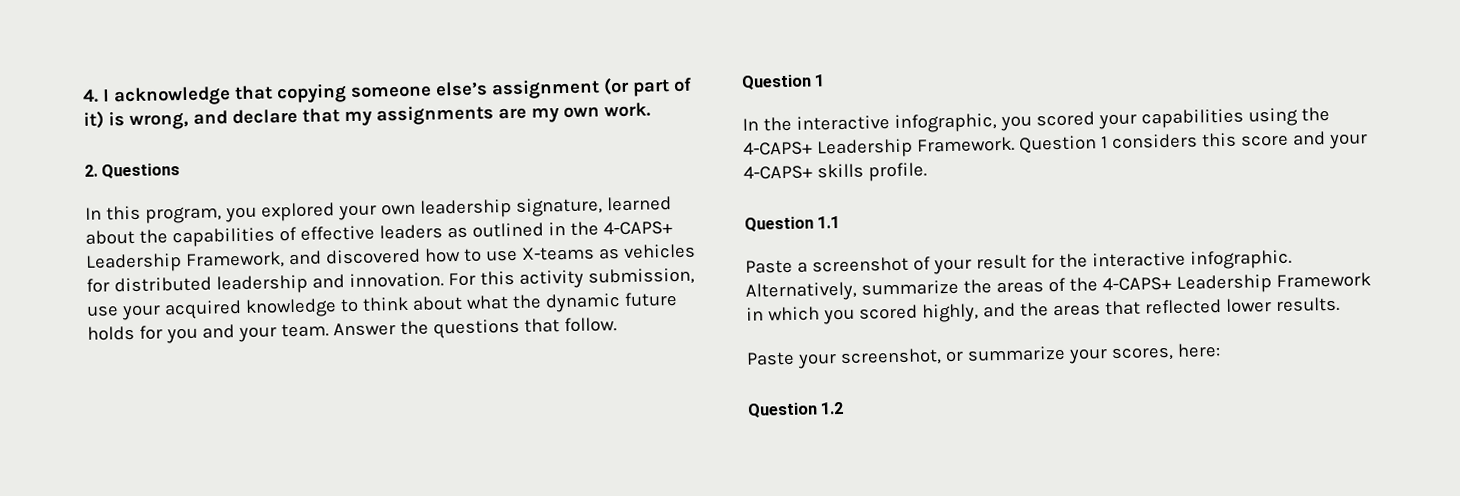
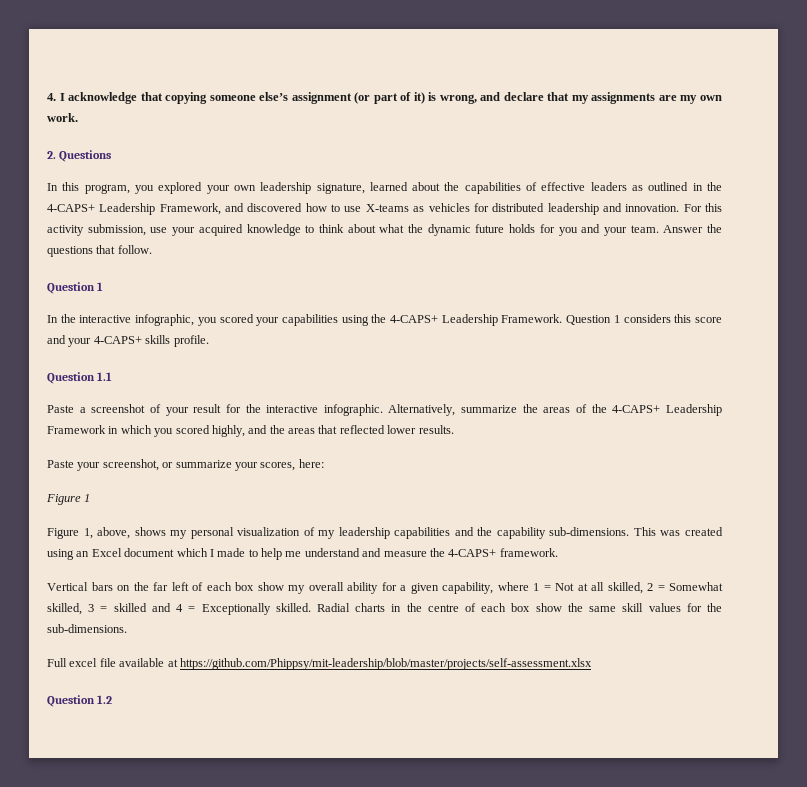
+ Figure 1
+ Figure 1, above, shows my personal visualization of my leadership capabilities and the capability sub-dimensions. This was created using an Excel document which I made to help me understand and measure the 4-CAPS+ framework.
+ Vertical bars on the far left of each box show my overall ability for a given capability, where 1 = Not at all skilled, 2 = Somewhat skilled, 3 = skilled and 4 = Exceptionally skilled. Radial charts in the centre of each box show the same skill values for the sub-dimensions.
+ Full excel file available at https://github.com/Phippsy/mit-leadership/blob/master/projects/self-assessment.xlsx

